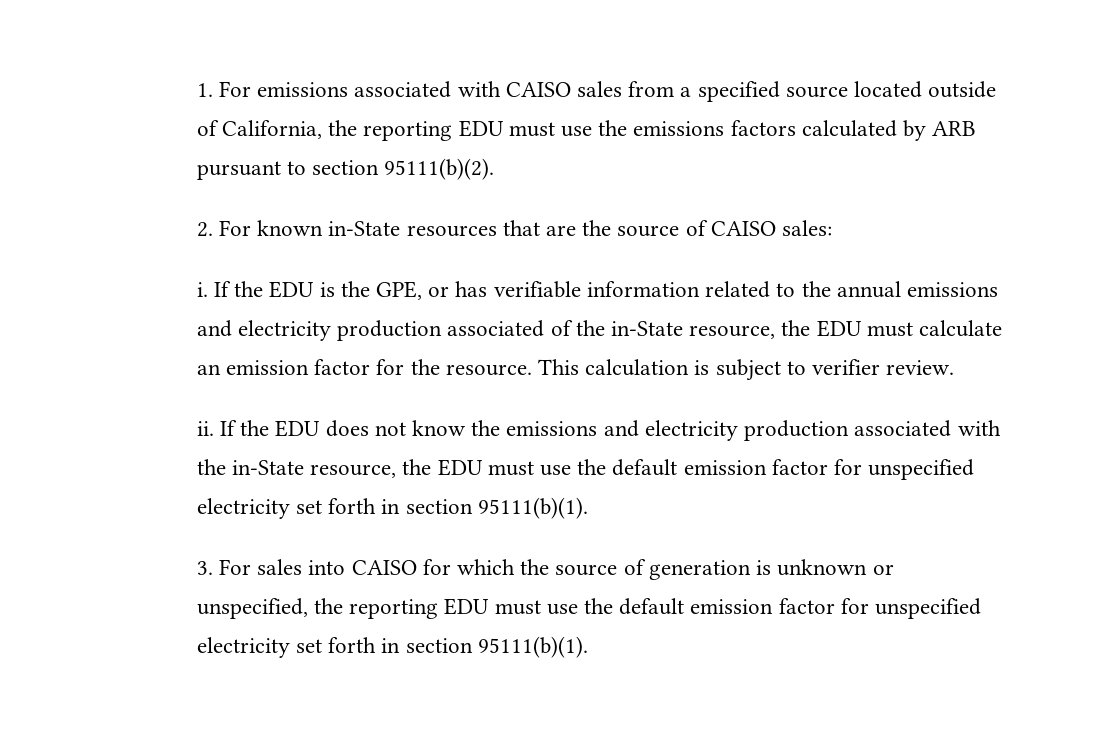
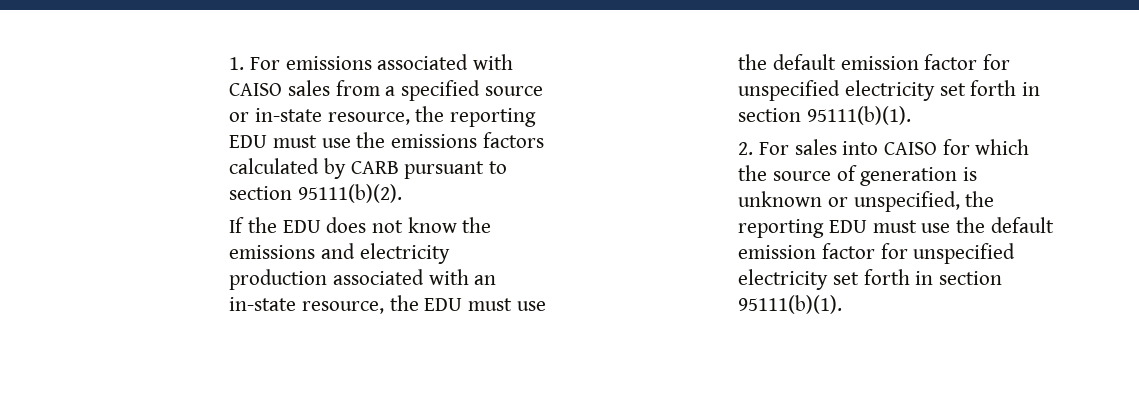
- 1. For emissions associated with CAISO sales from a specified source located outside of California, the reporting EDU must use the emissions factors calculated by ARB pursuant to section 95111(b)(2).
+ 1. For emissions associated with CAISO sales from a specified source or in-state resource, the reporting EDU must use the emissions factors calculated by CARB pursuant to section 95111(b)(2).
- 2. For known in-State resources that are the source of CAISO sales:
- i. If the EDU is the GPE, or has verifiable information related to the annual emissions and electricity production associated of the in-State resource, the EDU must calculate an emission factor for the resource. This calculation is subject to verifier review.
- ii. If the EDU does not know the emissions and electricity production associated with the in-State resource, the EDU must use the default emission factor for unspecified electricity set forth in section 95111(b)(1).
+ If the EDU does not know the emissions and electricity production associated with an in-state resource, the EDU must use the default emission factor for unspecified electricity set forth in section 95111(b)(1).
- 3. For sales into CAISO for which the source of generation is unknown or unspecified, the reporting EDU must use the default emission factor for unspecified electricity set forth in section 95111(b)(1).
+ 2. For sales into CAISO for which the source of generation is unknown or unspecified, the reporting EDU must use the default emission factor for unspecified electricity set forth in section 95111(b)(1).

